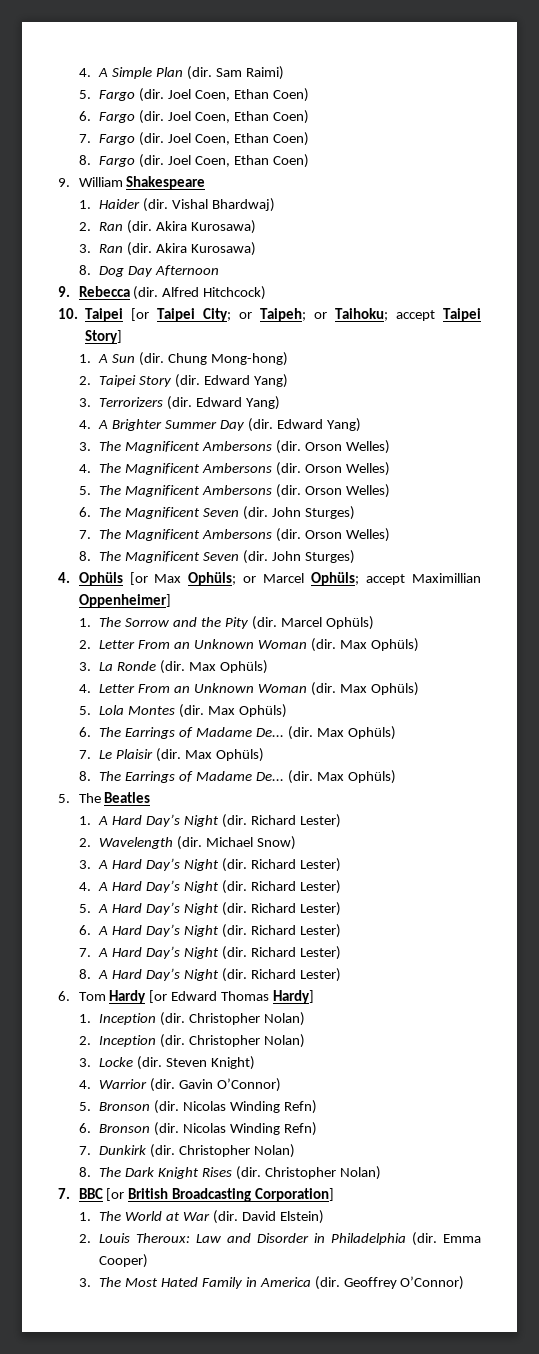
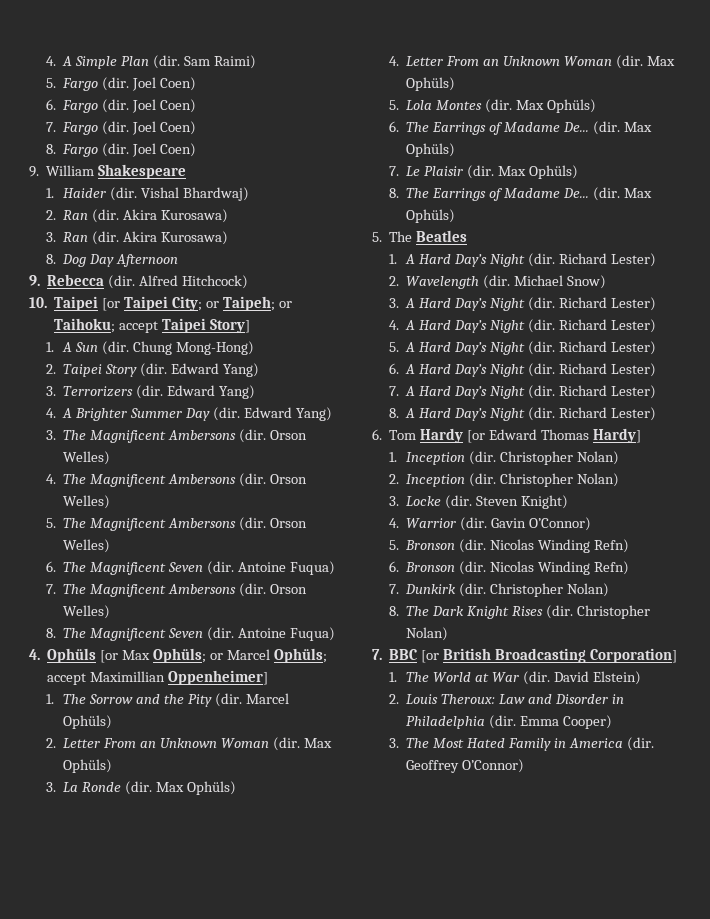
- 5. Fargo (dir. Joel Coen, Ethan Coen)
+ 5. Fargo (dir. Joel Coen)
- 6. Fargo (dir. Joel Coen, Ethan Coen)
+ 6. Fargo (dir. Joel Coen)
- 7. Fargo (dir. Joel Coen, Ethan Coen)
+ 7. Fargo (dir. Joel Coen)
- 8. Fargo (dir. Joel Coen, Ethan Coen)
+ 8. Fargo (dir. Joel Coen)
- Chung Mong-hong)
+ Chung Mong-Hong)
- 6. The Magnificent Seven (dir. John Sturges)
+ 6. The Magnificent Seven (dir. Antoine Fuqua)
- 8. The Magnificent Seven (dir. John Sturges)
+ 8. The Magnificent Seven (dir. Antoine Fuqua)

